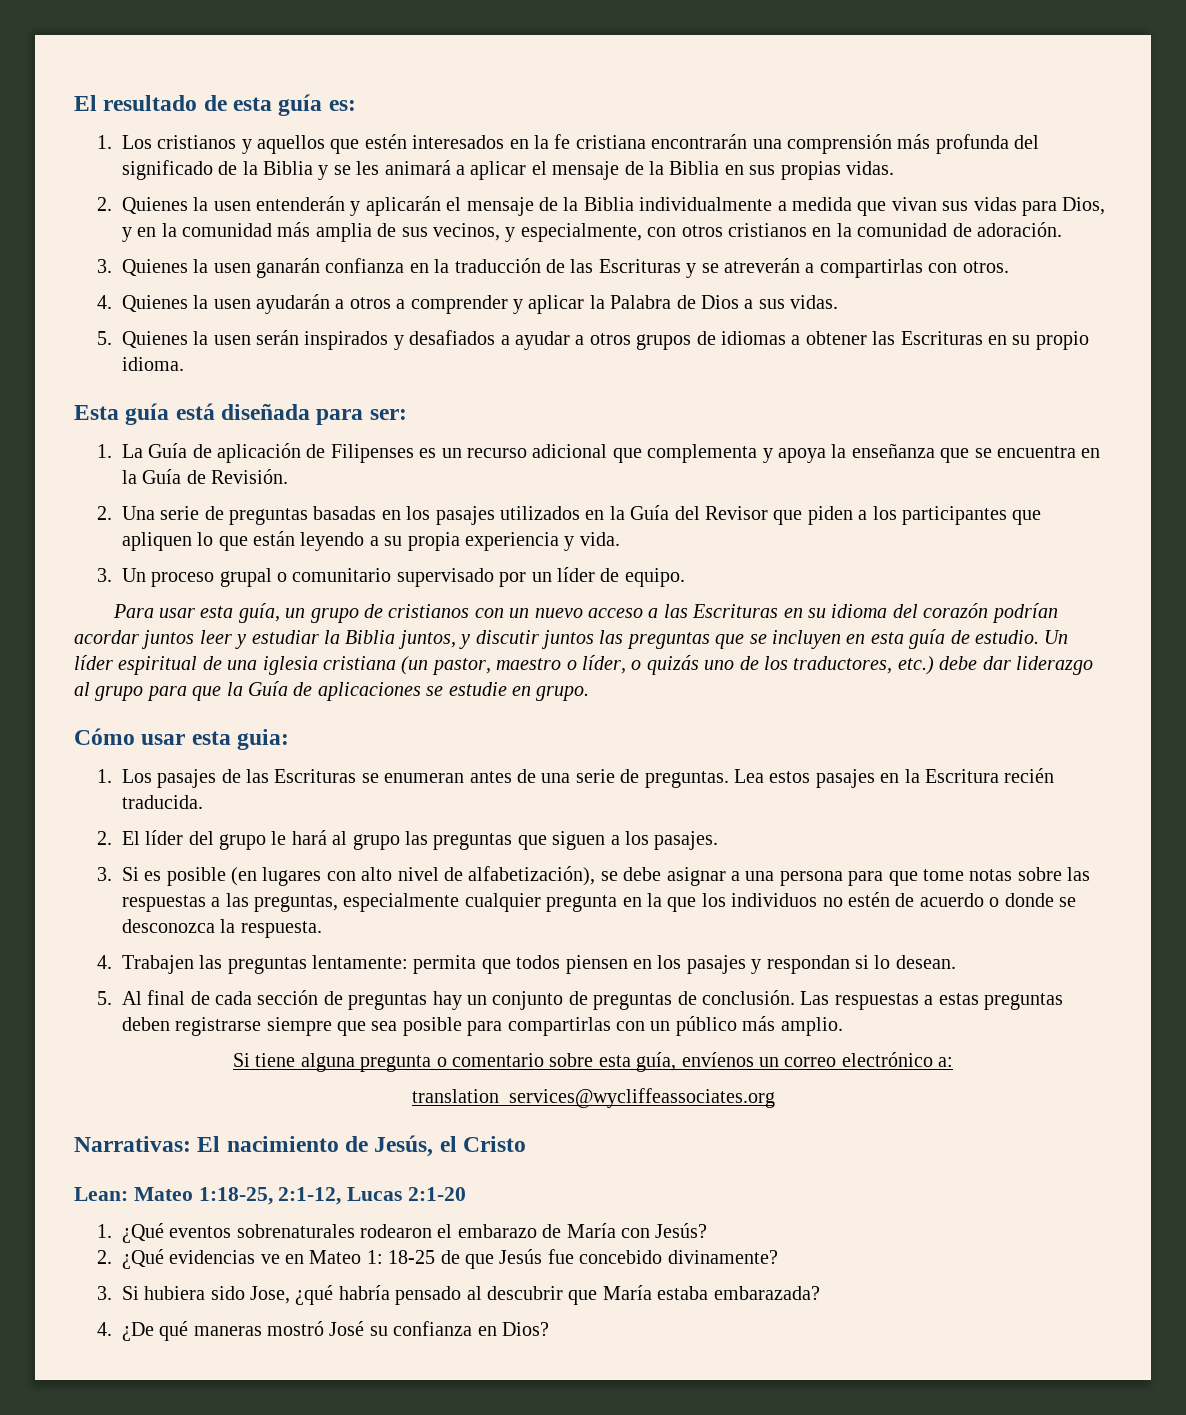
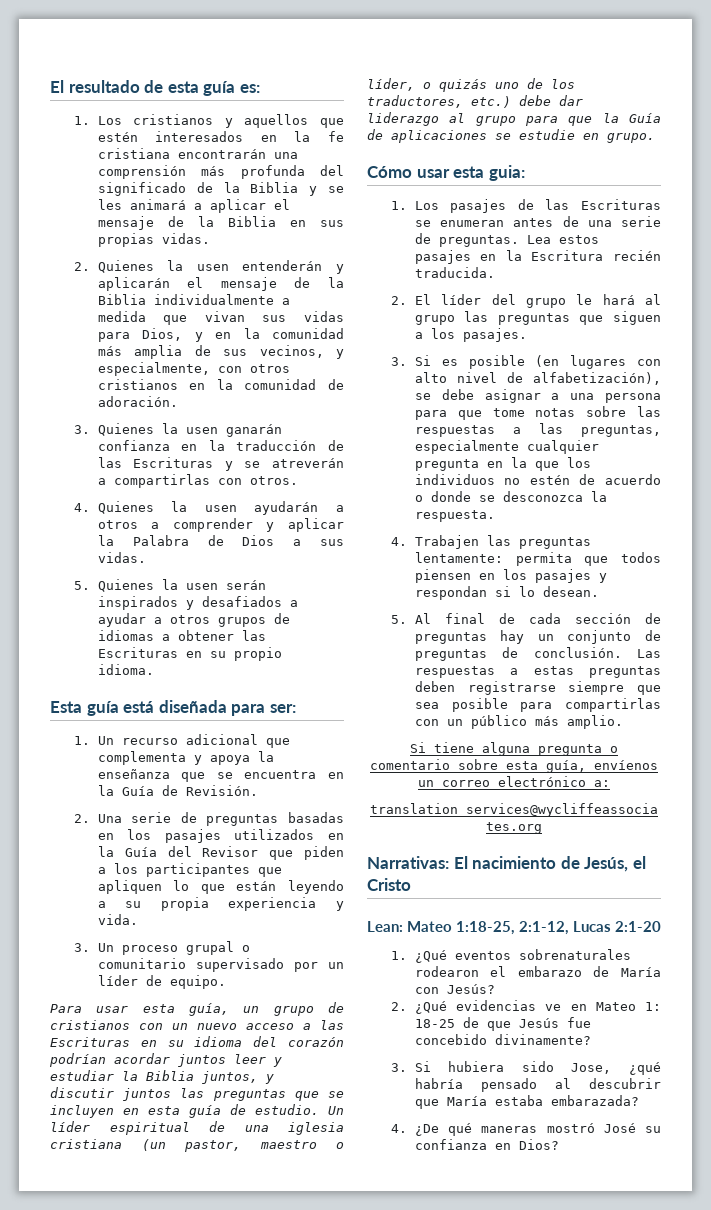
- 1. La Guía de aplicación de Filipenses es un recurso adicional que complementa y apoya la enseñanza que se encuentra en la Guía de Revisión.
+ 1. Un recurso adicional que complementa y apoya la enseñanza que se encuentra en la Guía de Revisión.

